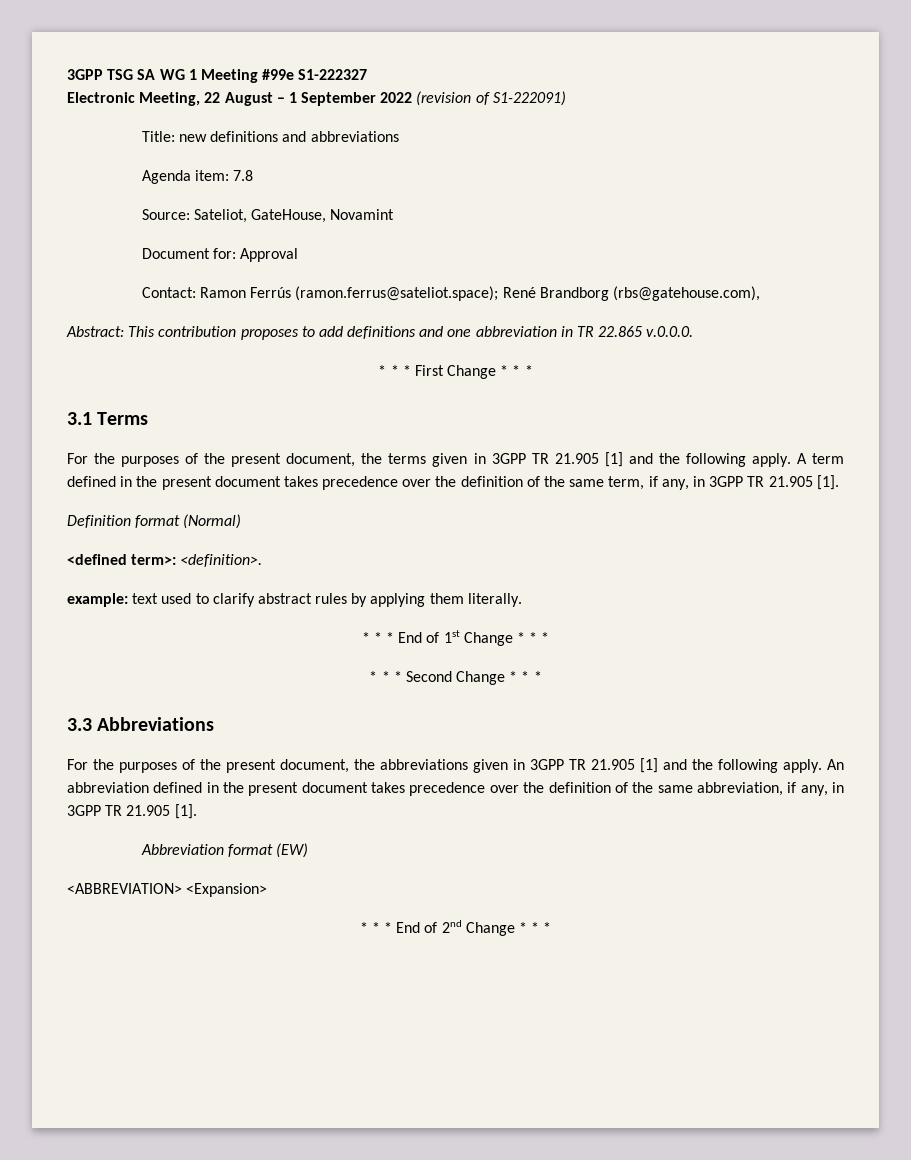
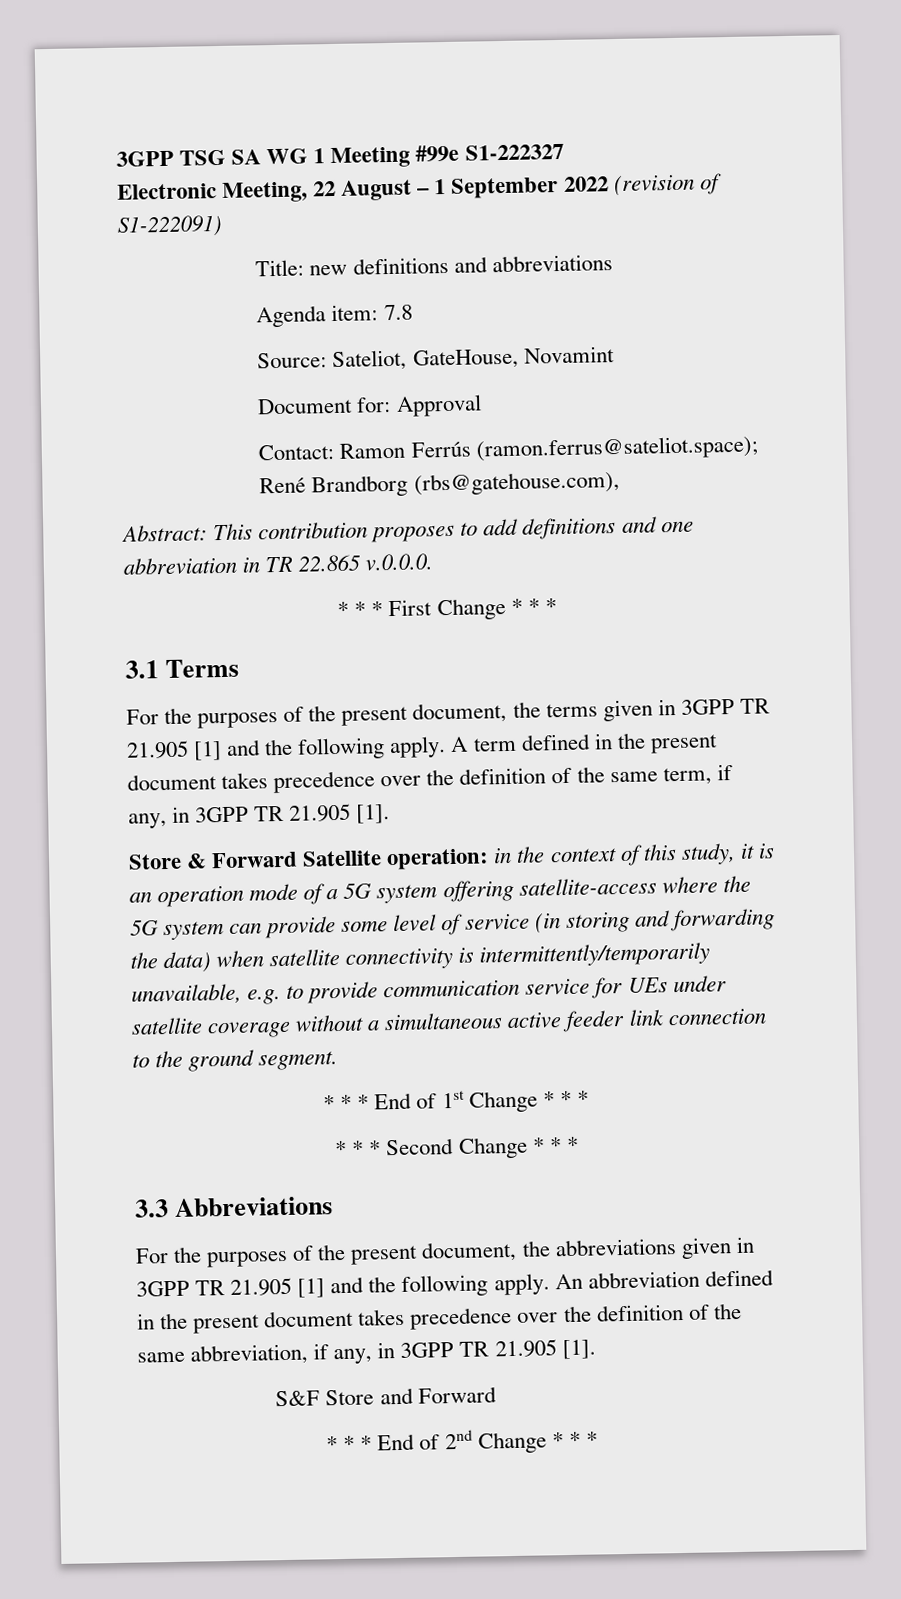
- Definition format (Normal)
- <defined term>: <definition>.
- example: text used to clarify abstract rules by applying them literally.
+ Store & Forward Satellite operation: in the context of this study, it is an operation mode of a 5G system offering satellite-access where the 5G system can provide some level of service (in storing and forwarding the data) when satellite connectivity is intermittently/temporarily unavailable, e.g. to provide communication service for UEs under satellite coverage without a simultaneous active feeder link connection to the ground segment.
- Abbreviation format (EW)
- <ABBREVIATION> <Expansion>
+ S&F Store and Forward

